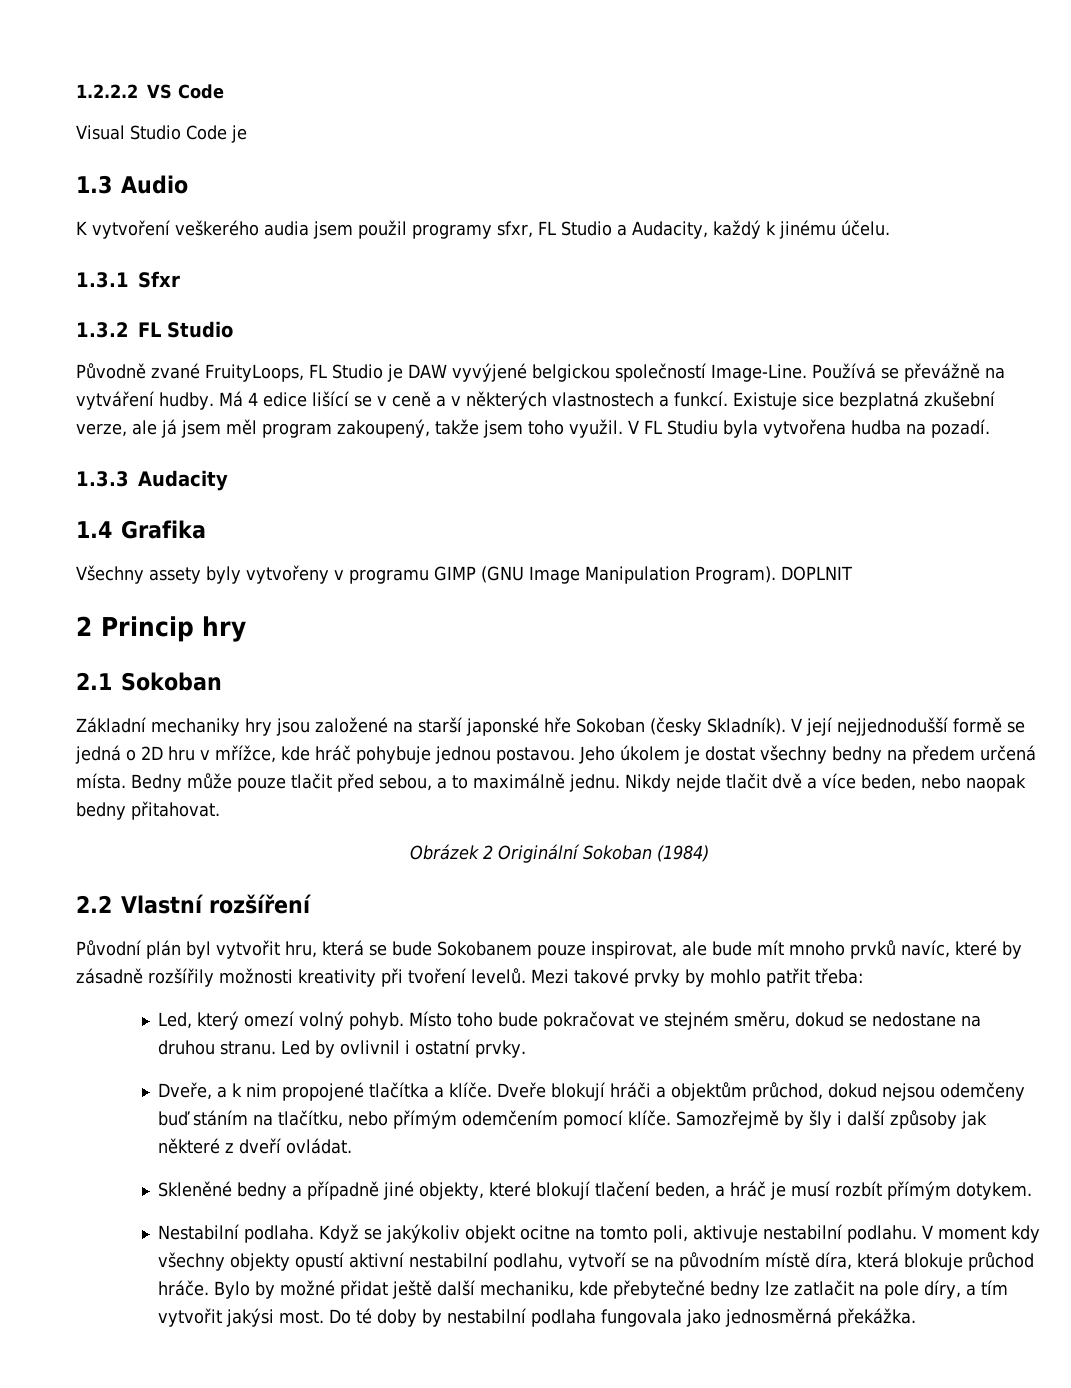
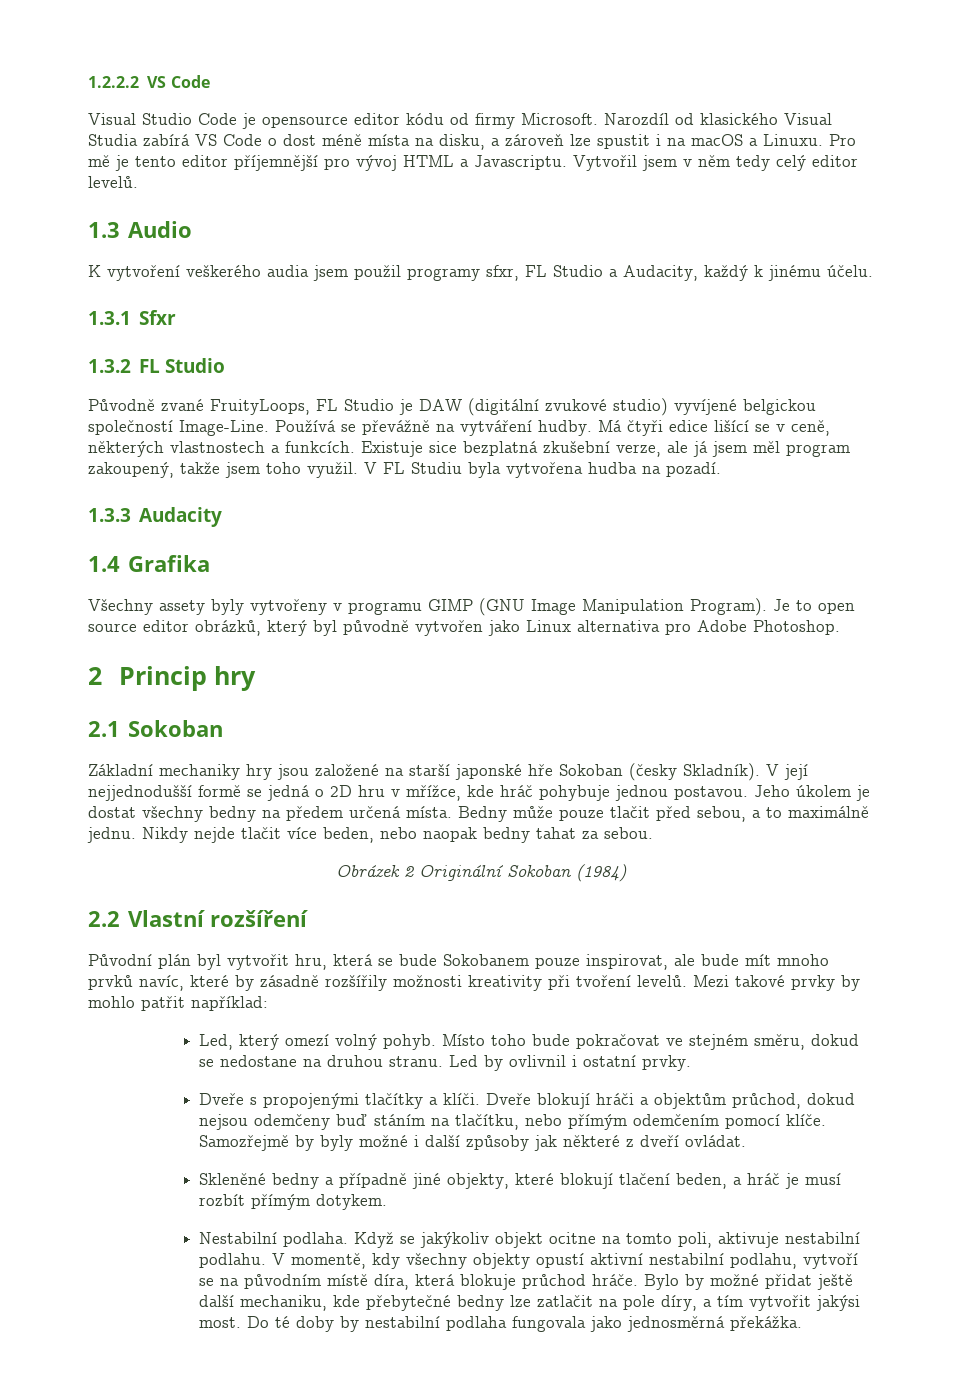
- Visual Studio Code je
+ Visual Studio Code je opensource editor kódu od firmy Microsoft. Narozdíl od klasického Visual Studia zabírá VS Code o dost méně místa na disku, a zároveň lze spustit i na macOS a Linuxu. Pro mě je tento editor příjemnější pro vývoj HTML a Javascriptu. Vytvořil jsem v něm tedy celý editor levelů.
- Původně zvané FruityLoops, FL Studio je DAW vyvýjené belgickou společností Image-Line.
+ Původně zvané FruityLoops, FL Studio je DAW (digitální zvukové studio) vyvíjené belgickou společností Image-Line.
- Má 4 edice lišící se v ceně a v některých vlastnostech a funkcí.
+ Má čtyři edice lišící se v ceně, některých vlastnostech a funkcích.
- DOPLNIT
+ Je to open source editor obrázků, který byl původně vytvořen jako Linux alternativa pro Adobe Photoshop.
- Nikdy nejde tlačit dvě a více beden, nebo naopak bedny přitahovat.
+ Nikdy nejde tlačit více beden, nebo naopak bedny tahat za sebou.
- Mezi takové prvky by mohlo patřit třeba:
+ Mezi takové prvky by mohlo patřit například:
- Dveře, a k nim propojené tlačítka a klíče.
+ Dveře s propojenými tlačítky a klíči.
- Samozřejmě by šly i další způsoby jak některé z dveří ovládat.
+ Samozřejmě by byly možné i další způsoby jak některé z dveří ovládat.
- V moment kdy všechny objekty opustí aktivní nestabilní podlahu, vytvoří se na původním místě díra, která blokuje průchod hráče.
+ V momentě, kdy všechny objekty opustí aktivní nestabilní podlahu, vytvoří se na původním místě díra, která blokuje průchod hráče.

